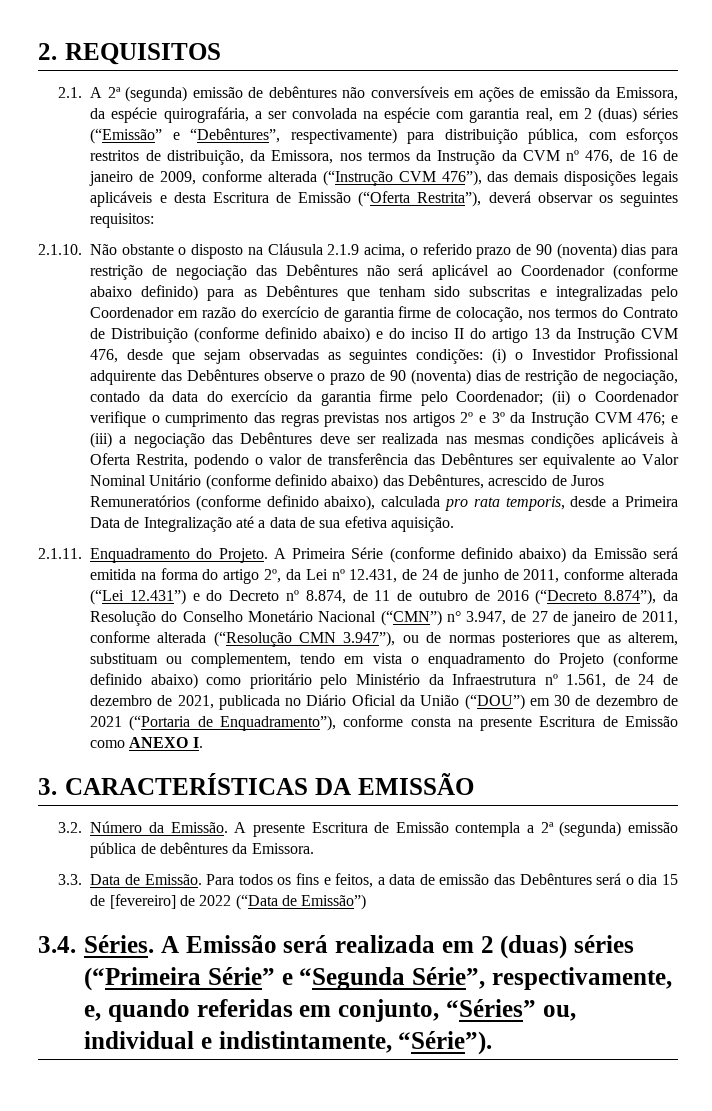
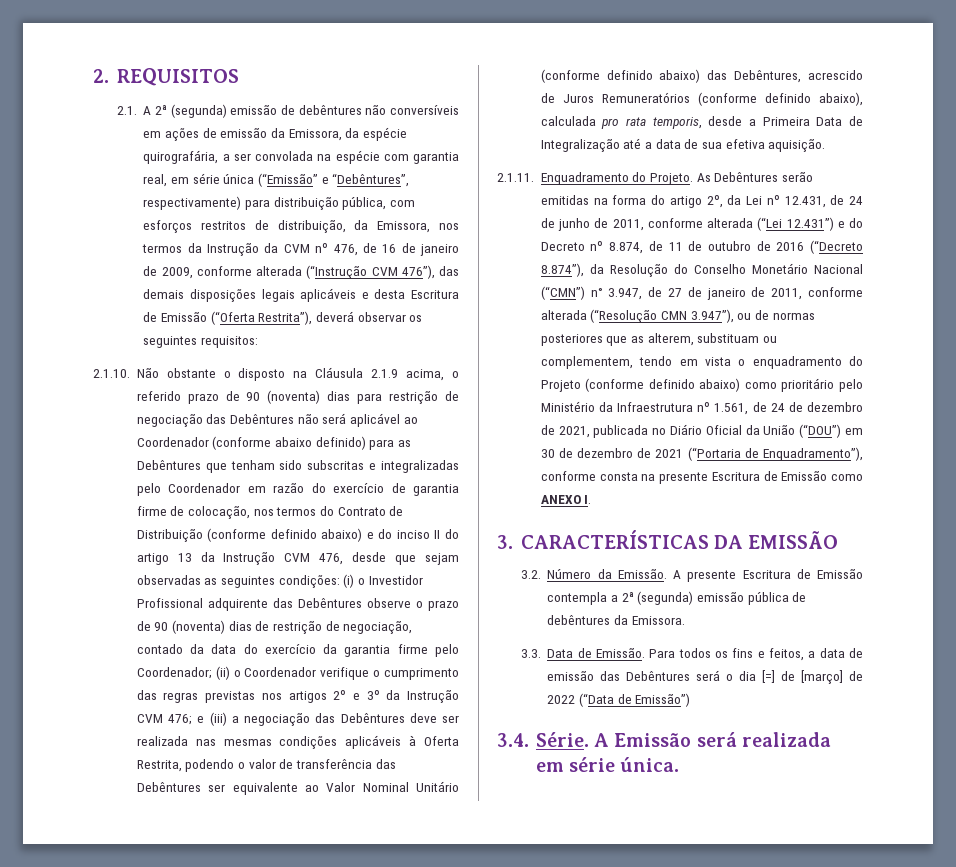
- 2.1. A 2ª (segunda) emissão de debêntures não conversíveis em ações de emissão da Emissora, da espécie quirografária, a ser convolada na espécie com garantia real, em 2 (duas) séries (“Emissão” e “Debêntures”, respectivamente) para distribuição pública, com esforços restritos de distribuição, da Emissora, nos termos da Instrução da CVM nº 476, de 16 de janeiro de 2009, conforme alterada (“Instrução CVM 476”), das demais disposições legais aplicáveis e desta Escritura de Emissão (“Oferta Restrita”), deverá observar os seguintes requisitos:
+ 2.1. A 2ª (segunda) emissão de debêntures não conversíveis em ações de emissão da Emissora, da espécie quirografária, a ser convolada na espécie com garantia real, em série única (“Emissão” e “Debêntures”, respectivamente) para distribuição pública, com esforços restritos de distribuição, da Emissora, nos termos da Instrução da CVM nº 476, de 16 de janeiro de 2009, conforme alterada (“Instrução CVM 476”), das demais disposições legais aplicáveis e desta Escritura de Emissão (“Oferta Restrita”), deverá observar os seguintes requisitos:
- A Primeira Série (conforme definido abaixo) da Emissão será emitida na forma do artigo 2º, da Lei nº 12.431, de 24 de junho de 2011, conforme alterada (“Lei 12.431”) e do Decreto nº 8.874, de 11 de outubro de 2016 (“Decreto 8.874”), da Resolução do Conselho Monetário Nacional (“CMN”) n° 3.947, de 27 de janeiro de 2011, conforme alterada (“Resolução CMN 3.947”), ou de normas posteriores que as alterem, substituam ou complementem, tendo em vista o enquadramento do Projeto (conforme definido abaixo) como prioritário pelo Ministério da Infraestrutura nº 1.561, de 24 de dezembro de 2021, publicada no Diário Oficial da União (“DOU”) em 30 de dezembro de 2021 (“Portaria de Enquadramento”), conforme consta na presente Escritura de Emissão como ANEXO I.
+ As Debêntures serão emitidas na forma do artigo 2º, da Lei nº 12.431, de 24 de junho de 2011, conforme alterada (“Lei 12.431”) e do Decreto nº 8.874, de 11 de outubro de 2016 (“Decreto 8.874”), da Resolução do Conselho Monetário Nacional (“CMN”) n° 3.947, de 27 de janeiro de 2011, conforme alterada (“Resolução CMN 3.947”), ou de normas posteriores que as alterem, substituam ou complementem, tendo em vista o enquadramento do Projeto (conforme definido abaixo) como prioritário pelo Ministério da Infraestrutura nº 1.561, de 24 de dezembro de 2021, publicada no Diário Oficial da União (“DOU”) em 30 de dezembro de 2021 (“Portaria de Enquadramento”), conforme consta na presente Escritura de Emissão como ANEXO I.
- Para todos os fins e feitos, a data de emissão das Debêntures será o dia 15 de [fevereiro] de 2022 (“Data de Emissão”)
+ Para todos os fins e feitos, a data de emissão das Debêntures será o dia [=] de [março] de 2022 (“Data de Emissão”)
- 3.4. Séries.
+ 3.4. Série.
- A Emissão será realizada em 2 (duas) séries (“Primeira Série” e “Segunda Série”, respectivamente, e, quando referidas em conjunto, “Séries” ou, individual e indistintamente, “Série”).
+ A Emissão será realizada em série única.

